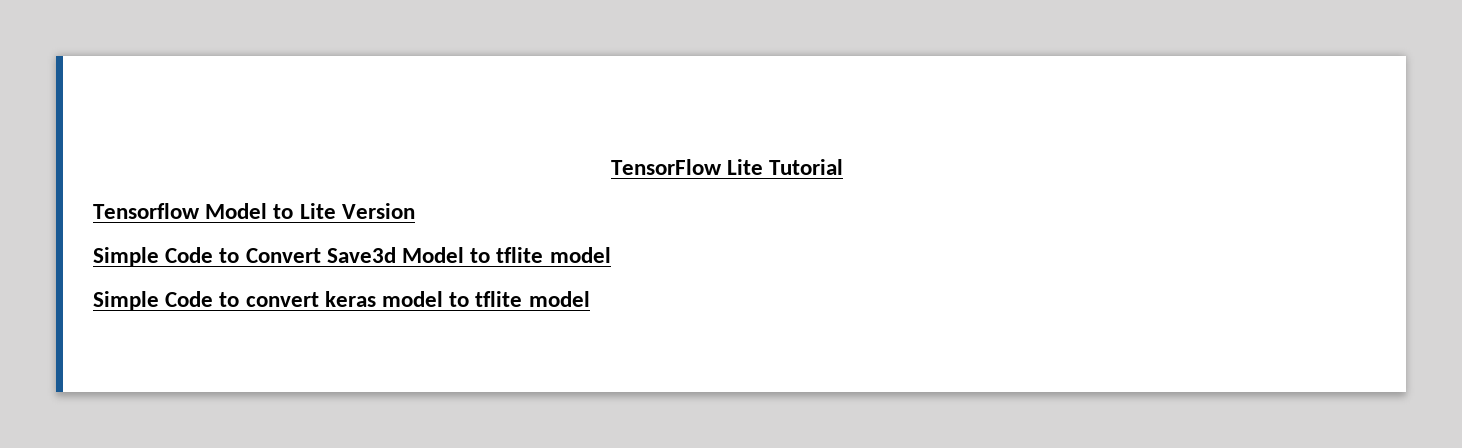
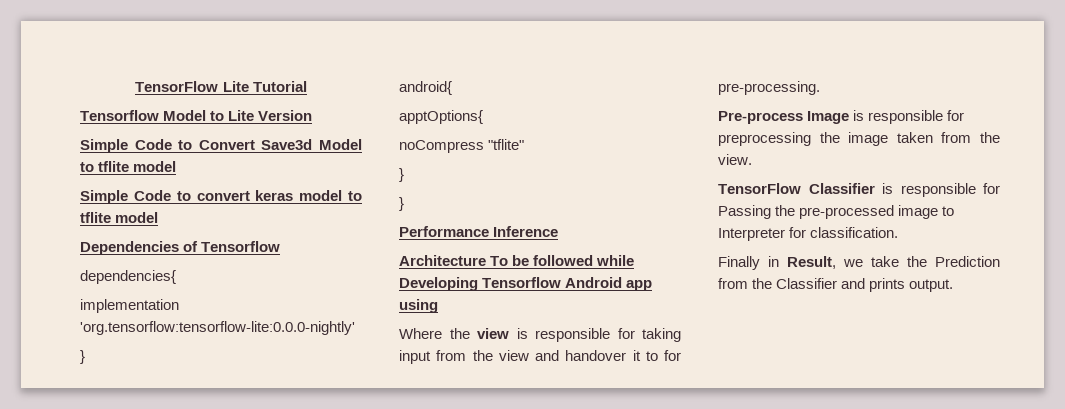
+ Dependencies of Tensorflow
+ dependencies{
+ implementation 'org.tensorflow:tensorflow-lite:0.0.0-nightly'
+ }
+ android{
+ apptOptions{
+ noCompress "tflite"
+ }
+ }
+ Performance Inference
+ Architecture To be followed while Developing Tensorflow Android app using
+ Where the view is responsible for taking input from the view and handover it to for pre-processing.
+ Pre-process Image is responsible for preprocessing the image taken from the view.
+ TensorFlow Classifier is responsible for Passing the pre-processed image to Interpreter for classification.
+ Finally in Result, we take the Prediction from the Classifier and prints output.

